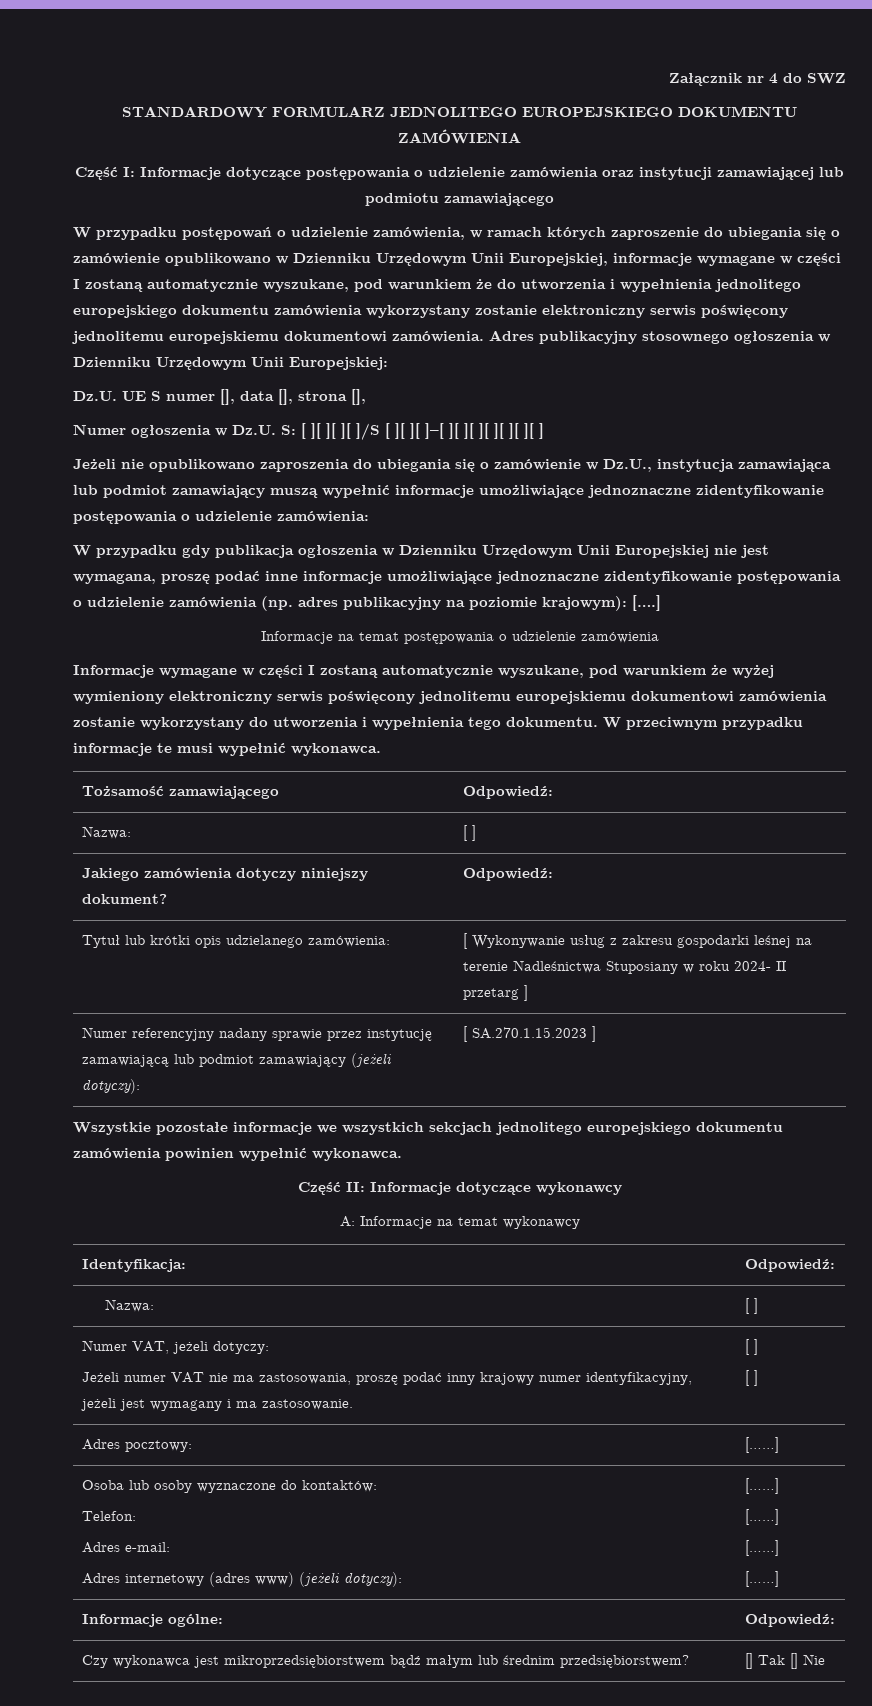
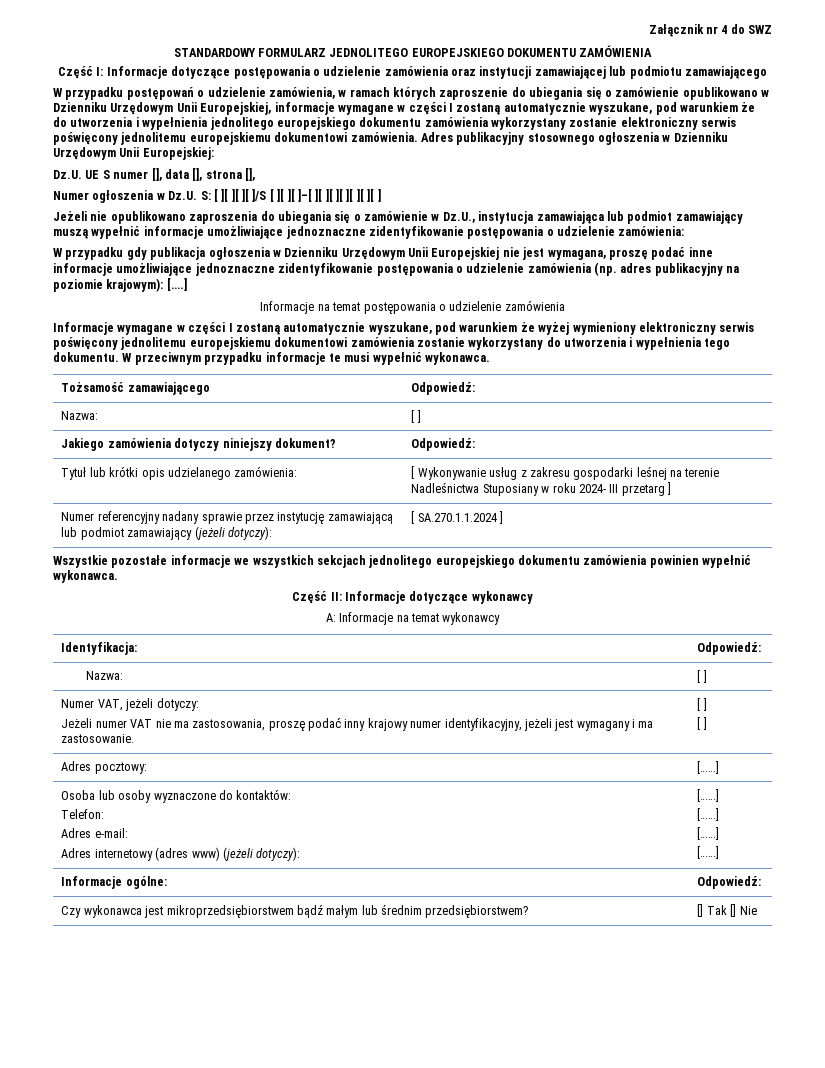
- Tytuł lub krótki opis udzielanego zamówienia: | [ Wykonywanie usług z zakresu gospodarki leśnej na terenie Nadleśnictwa Stuposiany w roku 2024- II przetarg ]
+ Tytuł lub krótki opis udzielanego zamówienia: | [ Wykonywanie usług z zakresu gospodarki leśnej na terenie Nadleśnictwa Stuposiany w roku 2024- III przetarg ]
- Numer referencyjny nadany sprawie przez instytucję zamawiającą lub podmiot zamawiający (jeżeli dotyczy): | [ SA.270.1.15.2023 ]
+ Numer referencyjny nadany sprawie przez instytucję zamawiającą lub podmiot zamawiający (jeżeli dotyczy): | [ SA.270.1.1.2024 ]

